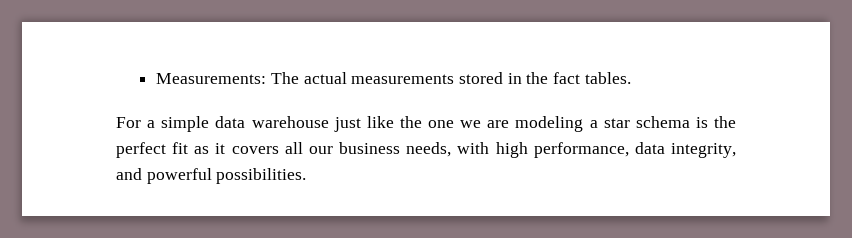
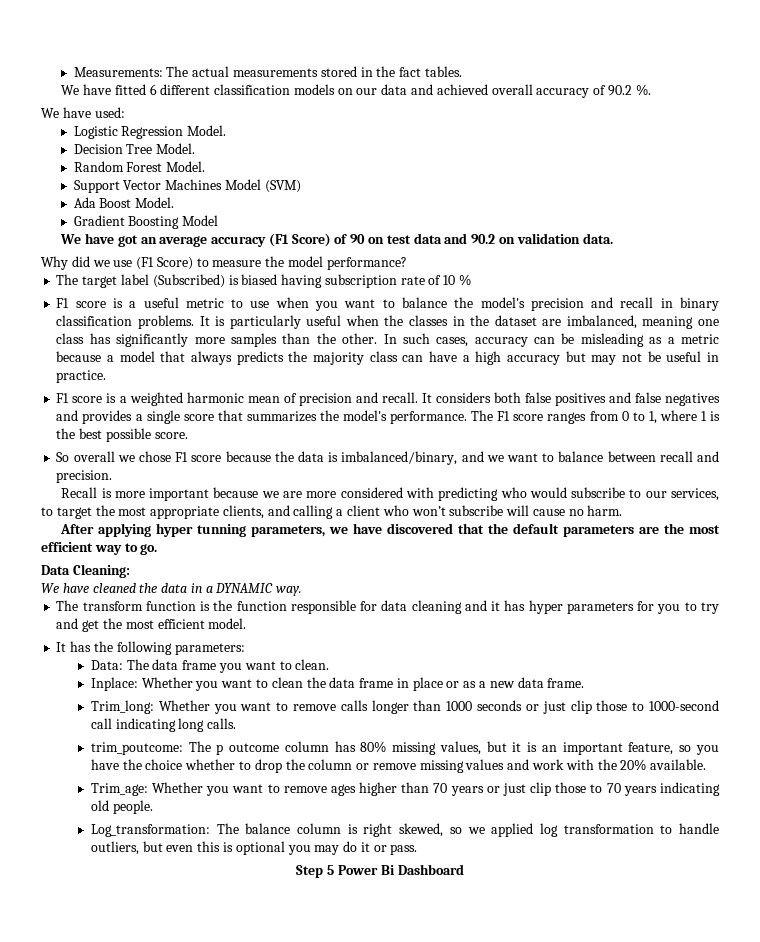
- For a simple data warehouse just like the one we are modeling a star schema is the perfect fit as it covers all our business needs, with high performance, data integrity, and powerful possibilities.
+ We have fitted 6 different classification models on our data and achieved overall accuracy of 90.2 %.
+ We have used:
+ Logistic Regression Model.
+ Decision Tree Model.
+ Random Forest Model.
+ Support Vector Machines Model (SVM)
+ Ada Boost Model.
+ Gradient Boosting Model
+ We have got an average accuracy (F1 Score) of 90 on test data and 90.2 on validation data.
+ Why did we use (F1 Score) to measure the model performance?
+ The target label (Subscribed) is biased having subscription rate of 10 %
+ F1 score is a useful metric to use when you want to balance the model's precision and recall in binary classification problems. It is particularly useful when the classes in the dataset are imbalanced, meaning one class has significantly more samples than the other. In such cases, accuracy can be misleading as a metric because a model that always predicts the majority class can have a high accuracy but may not be useful in practice.
+ F1 score is a weighted harmonic mean of precision and recall. It considers both false positives and false negatives and provides a single score that summarizes the model's performance. The F1 score ranges from 0 to 1, where 1 is the best possible score.
+ So overall we chose F1 score because the data is imbalanced/binary, and we want to balance between recall and precision.
+ Recall is more important because we are more considered with predicting who would subscribe to our services, to target the most appropriate clients, and calling a client who won’t subscribe will cause no harm.
+ After applying hyper tunning parameters, we have discovered that the default parameters are the most efficient way to go.
+ Data Cleaning:
+ We have cleaned the data in a DYNAMIC way.
+ The transform function is the function responsible for data cleaning and it has hyper parameters for you to try and get the most efficient model.
+ It has the following parameters:
+ Data: The data frame you want to clean.
+ Inplace: Whether you want to clean the data frame in place or as a new data frame.
+ Trim_long: Whether you want to remove calls longer than 1000 seconds or just clip those to 1000-second call indicating long calls.
+ trim_poutcome: The p outcome column has 80% missing values, but it is an important feature, so you have the choice whether to drop the column or remove missing values and work with the 20% available.
+ Trim_age: Whether you want to remove ages higher than 70 years or just clip those to 70 years indicating old people.
+ Log_transformation: The balance column is right skewed, so we applied log transformation to handle outliers, but even this is optional you may do it or pass.
+ Step 5 Power Bi Dashboard

